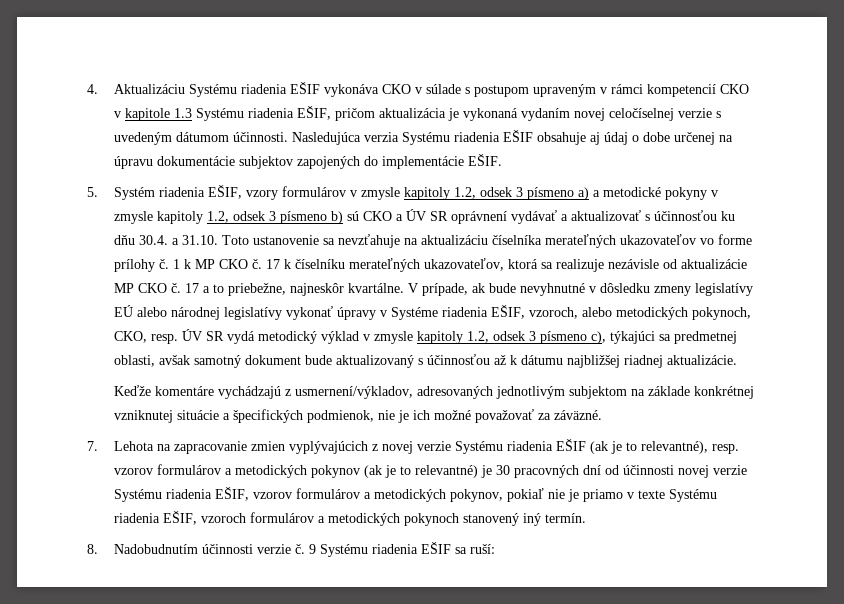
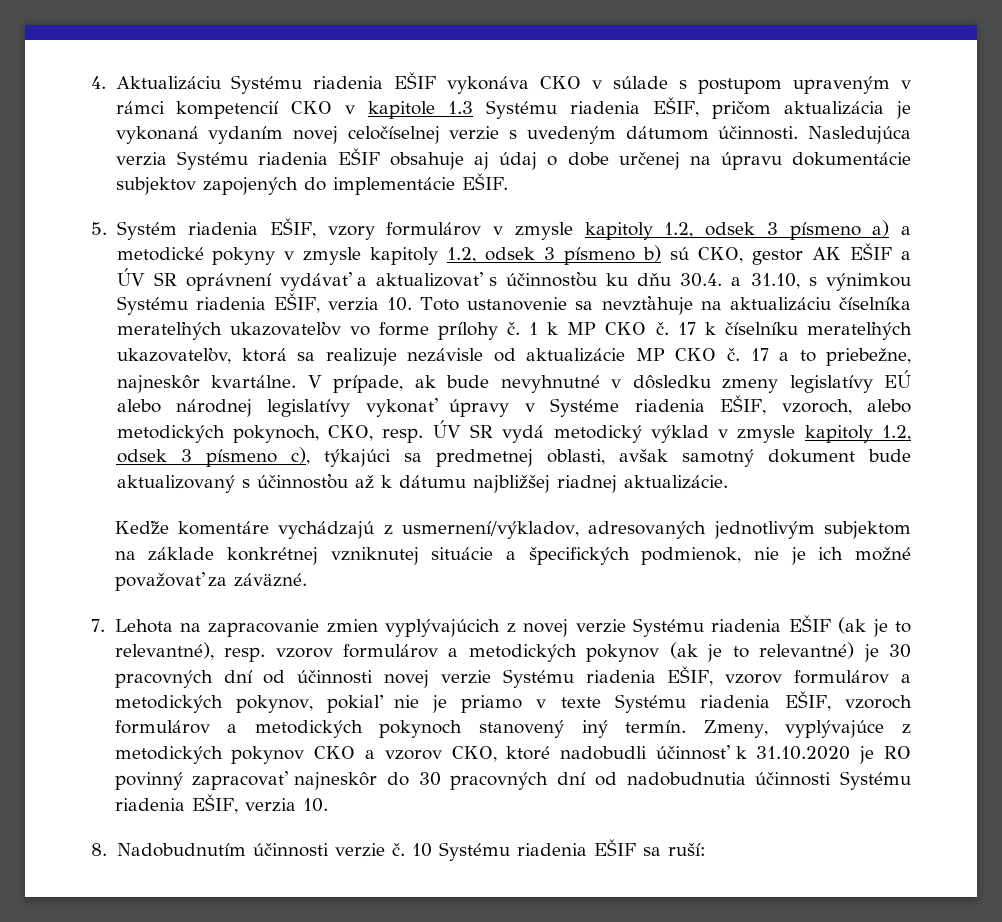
- 5. Systém riadenia EŠIF, vzory formulárov v zmysle kapitoly 1.2, odsek 3 písmeno a) a metodické pokyny v zmysle kapitoly 1.2, odsek 3 písmeno b) sú CKO a ÚV SR oprávnení vydávať a aktualizovať s účinnosťou ku dňu 30.4. a 31.10. Toto ustanovenie sa nevzťahuje na aktualizáciu číselníka merateľných ukazovateľov vo forme prílohy č.
+ 5. Systém riadenia EŠIF, vzory formulárov v zmysle kapitoly 1.2, odsek 3 písmeno a) a metodické pokyny v zmysle kapitoly 1.2, odsek 3 písmeno b) sú CKO, gestor AK EŠIF a ÚV SR oprávnení vydávať a aktualizovať s účinnosťou ku dňu 30.4. a 31.10, s výnimkou Systému riadenia EŠIF, verzia 10. Toto ustanovenie sa nevzťahuje na aktualizáciu číselníka merateľných ukazovateľov vo forme prílohy č.
+ Zmeny, vyplývajúce z metodických pokynov CKO a vzorov CKO, ktoré nadobudli účinnosť k 31.10.2020 je RO povinný zapracovať najneskôr do 30 pracovných dní od nadobudnutia účinnosti Systému riadenia EŠIF, verzia 10.
- 9 Systému riadenia EŠIF sa ruší:
+ 10 Systému riadenia EŠIF sa ruší:

